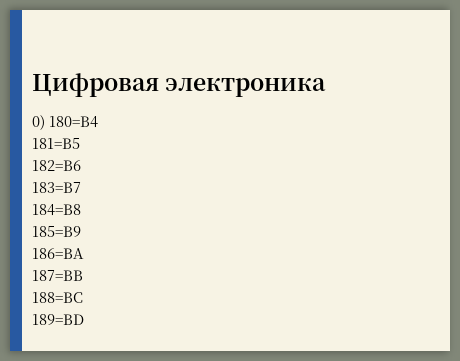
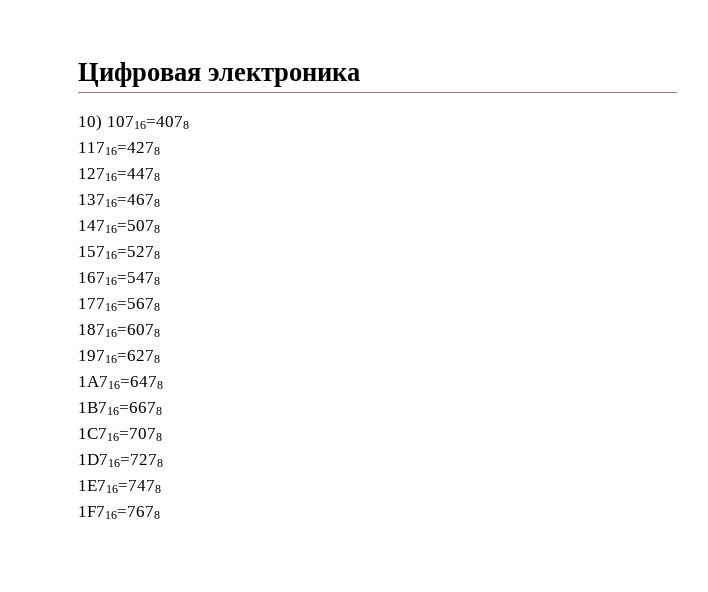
- 0) 180=B4
- 181=B5
- 182=B6
- 183=B7
- 184=B8
- 185=B9
- 186=BA
- 187=BB
- 188=BC
- 189=BD
+ 10) 10716=4078
+ 11716=4278
+ 12716=4478
+ 13716=4678
+ 14716=5078
+ 15716=5278
+ 16716=5478
+ 17716=5678
+ 18716=6078
+ 19716=6278
+ 1A716=6478
+ 1B716=6678
+ 1C716=7078
+ 1D716=7278
+ 1E716=7478
+ 1F716=7678

